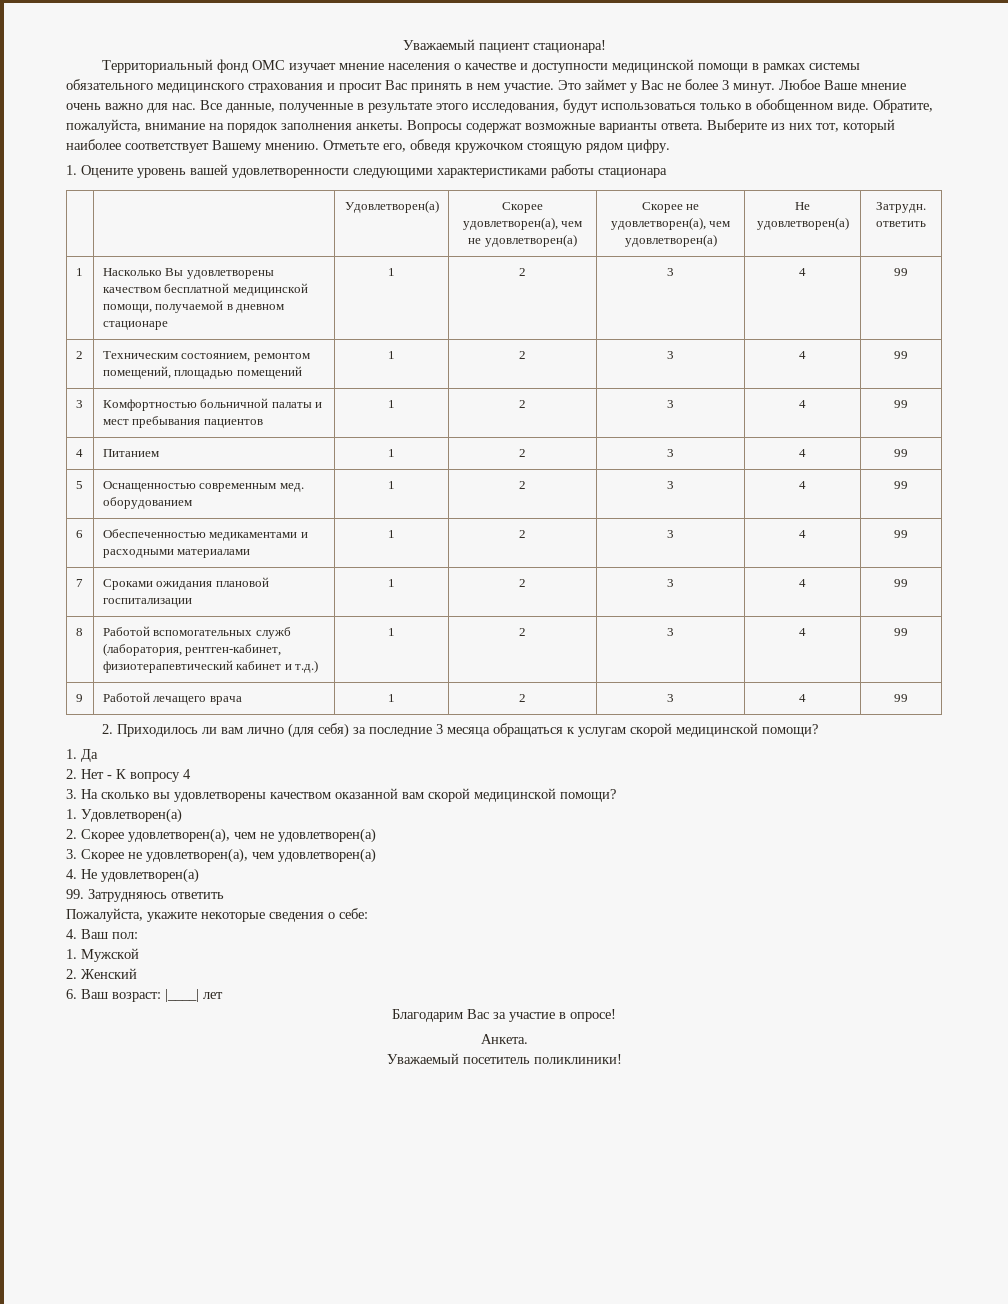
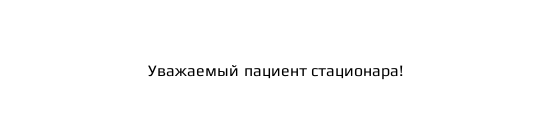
- Территориальный фонд ОМС изучает мнение населения о качестве и доступности медицинской помощи в рамках системы обязательного медицинского страхования и просит Вас принять в нем участие. Это займет у Вас не более 3 минут. Любое Ваше мнение очень важно для нас. Все данные, полученные в результате этого исследования, будут использоваться только в обобщенном виде. Обратите, пожалуйста, внимание на порядок заполнения анкеты. Вопросы содержат возможные варианты ответа. Выберите из них тот, который наиболее соответствует Вашему мнению. Отметьте его, обведя кружочком стоящую рядом цифру.
- 1. Оцените уровень вашей удовлетворенности следующими характеристиками работы стационара
- | | Удовлетворен(а) | Скорее удовлетворен(а), чем не удовлетворен(а) | Скорее не удовлетворен(а), чем удовлетворен(а) | Не удовлетворен(а) | Затрудн. ответить
- 1 | Насколько Вы удовлетворены качеством бесплатной медицинской помощи, получаемой в дневном стационаре | 1 | 2 | 3 | 4 | 99
- 2 | Техническим состоянием, ремонтом помещений, площадью помещений | 1 | 2 | 3 | 4 | 99
- 3 | Комфортностью больничной палаты и мест пребывания пациентов | 1 | 2 | 3 | 4 | 99
- 4 | Питанием | 1 | 2 | 3 | 4 | 99
- 5 | Оснащенностью современным мед. оборудованием | 1 | 2 | 3 | 4 | 99
- 6 | Обеспеченностью медикаментами и расходными материалами | 1 | 2 | 3 | 4 | 99
- 7 | Сроками ожидания плановой госпитализации | 1 | 2 | 3 | 4 | 99
- 8 | Работой вспомогательных служб (лаборатория, рентген-кабинет, физиотерапевтический кабинет и т.д.) | 1 | 2 | 3 | 4 | 99
- 9 | Работой лечащего врача | 1 | 2 | 3 | 4 | 99
- 2. Приходилось ли вам лично (для себя) за последние 3 месяца обращаться к услугам скорой медицинской помощи?
- 1. Да
- 2. Нет - К вопросу 4
- 3. На сколько вы удовлетворены качеством оказанной вам скорой медицинской помощи?
- 1. Удовлетворен(а)
- 2. Скорее удовлетворен(а), чем не удовлетворен(а)
- 3. Скорее не удовлетворен(а), чем удовлетворен(а)
- 4. Не удовлетворен(а)
- 99. Затрудняюсь ответить
- Пожалуйста, укажите некоторые сведения о себе:
- 4. Ваш пол:
- 1. Мужской
- 2. Женский
- 6. Ваш возраст: |____| лет
- Благодарим Вас за участие в опросе!
- Анкета.
- Уважаемый посетитель поликлиники!

